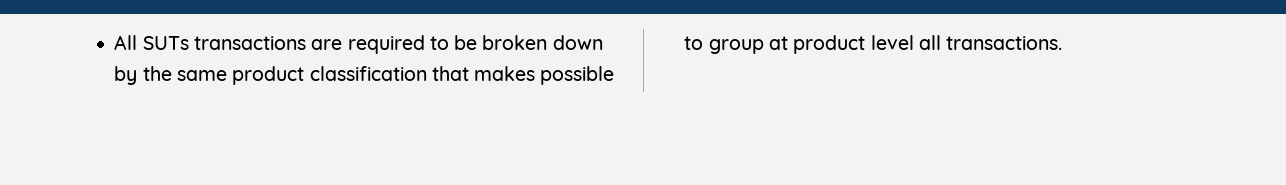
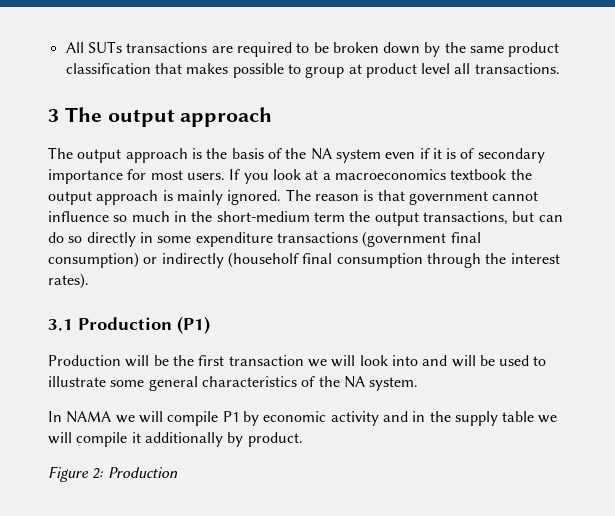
+ 3 The output approach
+ The output approach is the basis of the NA system even if it is of secondary importance for most users. If you look at a macroeconomics textbook the output approach is mainly ignored. The reason is that government cannot influence so much in the short-medium term the output transactions, but can do so directly in some expenditure transactions (government final consumption) or indirectly (householf final consumption through the interest rates).
+ 3.1 Production (P1)
+ Production will be the first transaction we will look into and will be used to illustrate some general characteristics of the NA system.
+ In NAMA we will compile P1 by economic activity and in the supply table we will compile it additionally by product.
+ Figure 2: Production

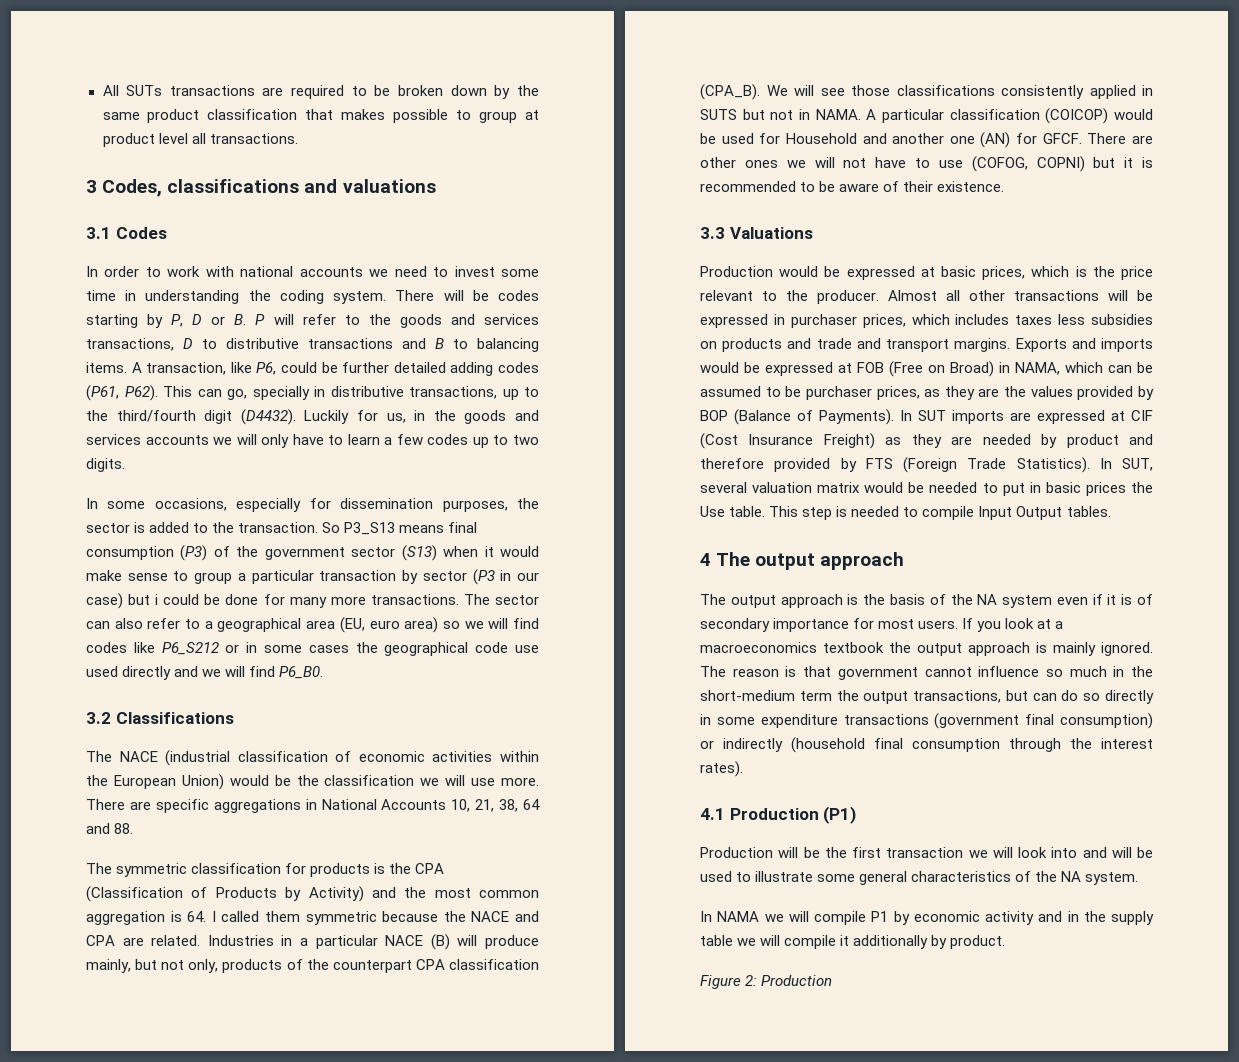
- 3 The output approach
+ 3 Codes, classifications and valuations
+ 3.1 Codes
+ In order to work with national accounts we need to invest some time in understanding the coding system. There will be codes starting by P, D or B. P will refer to the goods and services transactions, D to distributive transactions and B to balancing items. A transaction, like P6, could be further detailed adding codes (P61, P62). This can go, specially in distributive transactions, up to the third/fourth digit (D4432). Luckily for us, in the goods and services accounts we will only have to learn a few codes up to two digits.
+ In some occasions, especially for dissemination purposes, the sector is added to the transaction. So P3_S13 means final consumption (P3) of the government sector (S13) when it would make sense to group a particular transaction by sector (P3 in our case) but i could be done for many more transactions. The sector can also refer to a geographical area (EU, euro area) so we will find codes like P6_S212 or in some cases the geographical code use used directly and we will find P6_B0.
+ 3.2 Classifications
+ The NACE (industrial classification of economic activities within the European Union) would be the classification we will use more. There are specific aggregations in National Accounts 10, 21, 38, 64 and 88.
+ The symmetric classification for products is the CPA (Classification of Products by Activity) and the most common aggregation is 64. I called them symmetric because the NACE and CPA are related. Industries in a particular NACE (B) will produce mainly, but not only, products of the counterpart CPA classification (CPA_B). We will see those classifications consistently applied in SUTS but not in NAMA. A particular classification (COICOP) would be used for Household and another one (AN) for GFCF. There are other ones we will not have to use (COFOG, COPNI) but it is recommended to be aware of their existence.
+ 3.3 Valuations
+ Production would be expressed at basic prices, which is the price relevant to the producer. Almost all other transactions will be expressed in purchaser prices, which includes taxes less subsidies on products and trade and transport margins. Exports and imports would be expressed at FOB (Free on Broad) in NAMA, which can be assumed to be purchaser prices, as they are the values provided by BOP (Balance of Payments). In SUT imports are expressed at CIF (Cost Insurance Freight) as they are needed by product and therefore provided by FTS (Foreign Trade Statistics). In SUT, several valuation matrix would be needed to put in basic prices the Use table. This step is needed to compile Input Output tables.
+ 4 The output approach
- The reason is that government cannot influence so much in the short-medium term the output transactions, but can do so directly in some expenditure transactions (government final consumption) or indirectly (householf final consumption through the interest rates).
+ The reason is that government cannot influence so much in the short-medium term the output transactions, but can do so directly in some expenditure transactions (government final consumption) or indirectly (household final consumption through the interest rates).
- 3.1 Production (P1)
+ 4.1 Production (P1)

